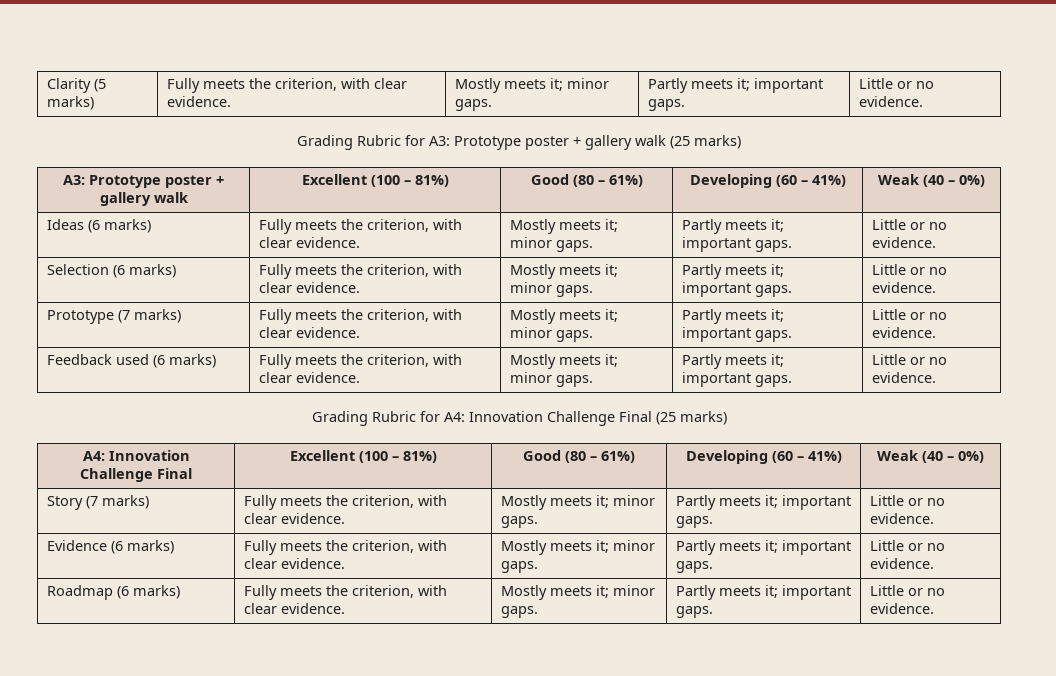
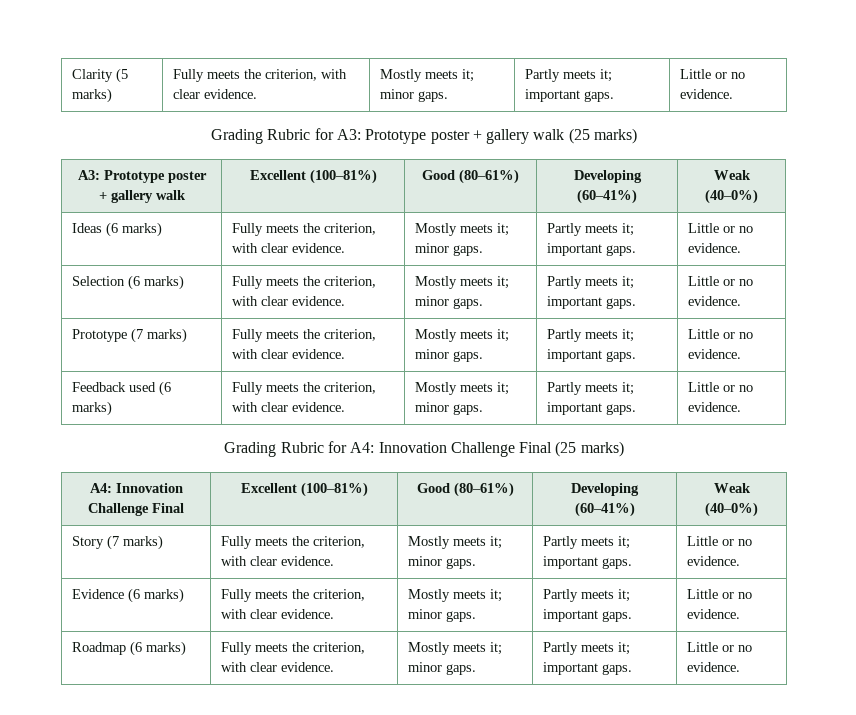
- A3: Prototype poster + gallery walk | Excellent (100 – 81%) | Good (80 – 61%) | Developing (60 – 41%) | Weak (40 – 0%)
+ A3: Prototype poster + gallery walk | Excellent (100–81%) | Good (80–61%) | Developing (60–41%) | Weak (40–0%)
- A4: Innovation Challenge Final | Excellent (100 – 81%) | Good (80 – 61%) | Developing (60 – 41%) | Weak (40 – 0%)
+ A4: Innovation Challenge Final | Excellent (100–81%) | Good (80–61%) | Developing (60–41%) | Weak (40–0%)

